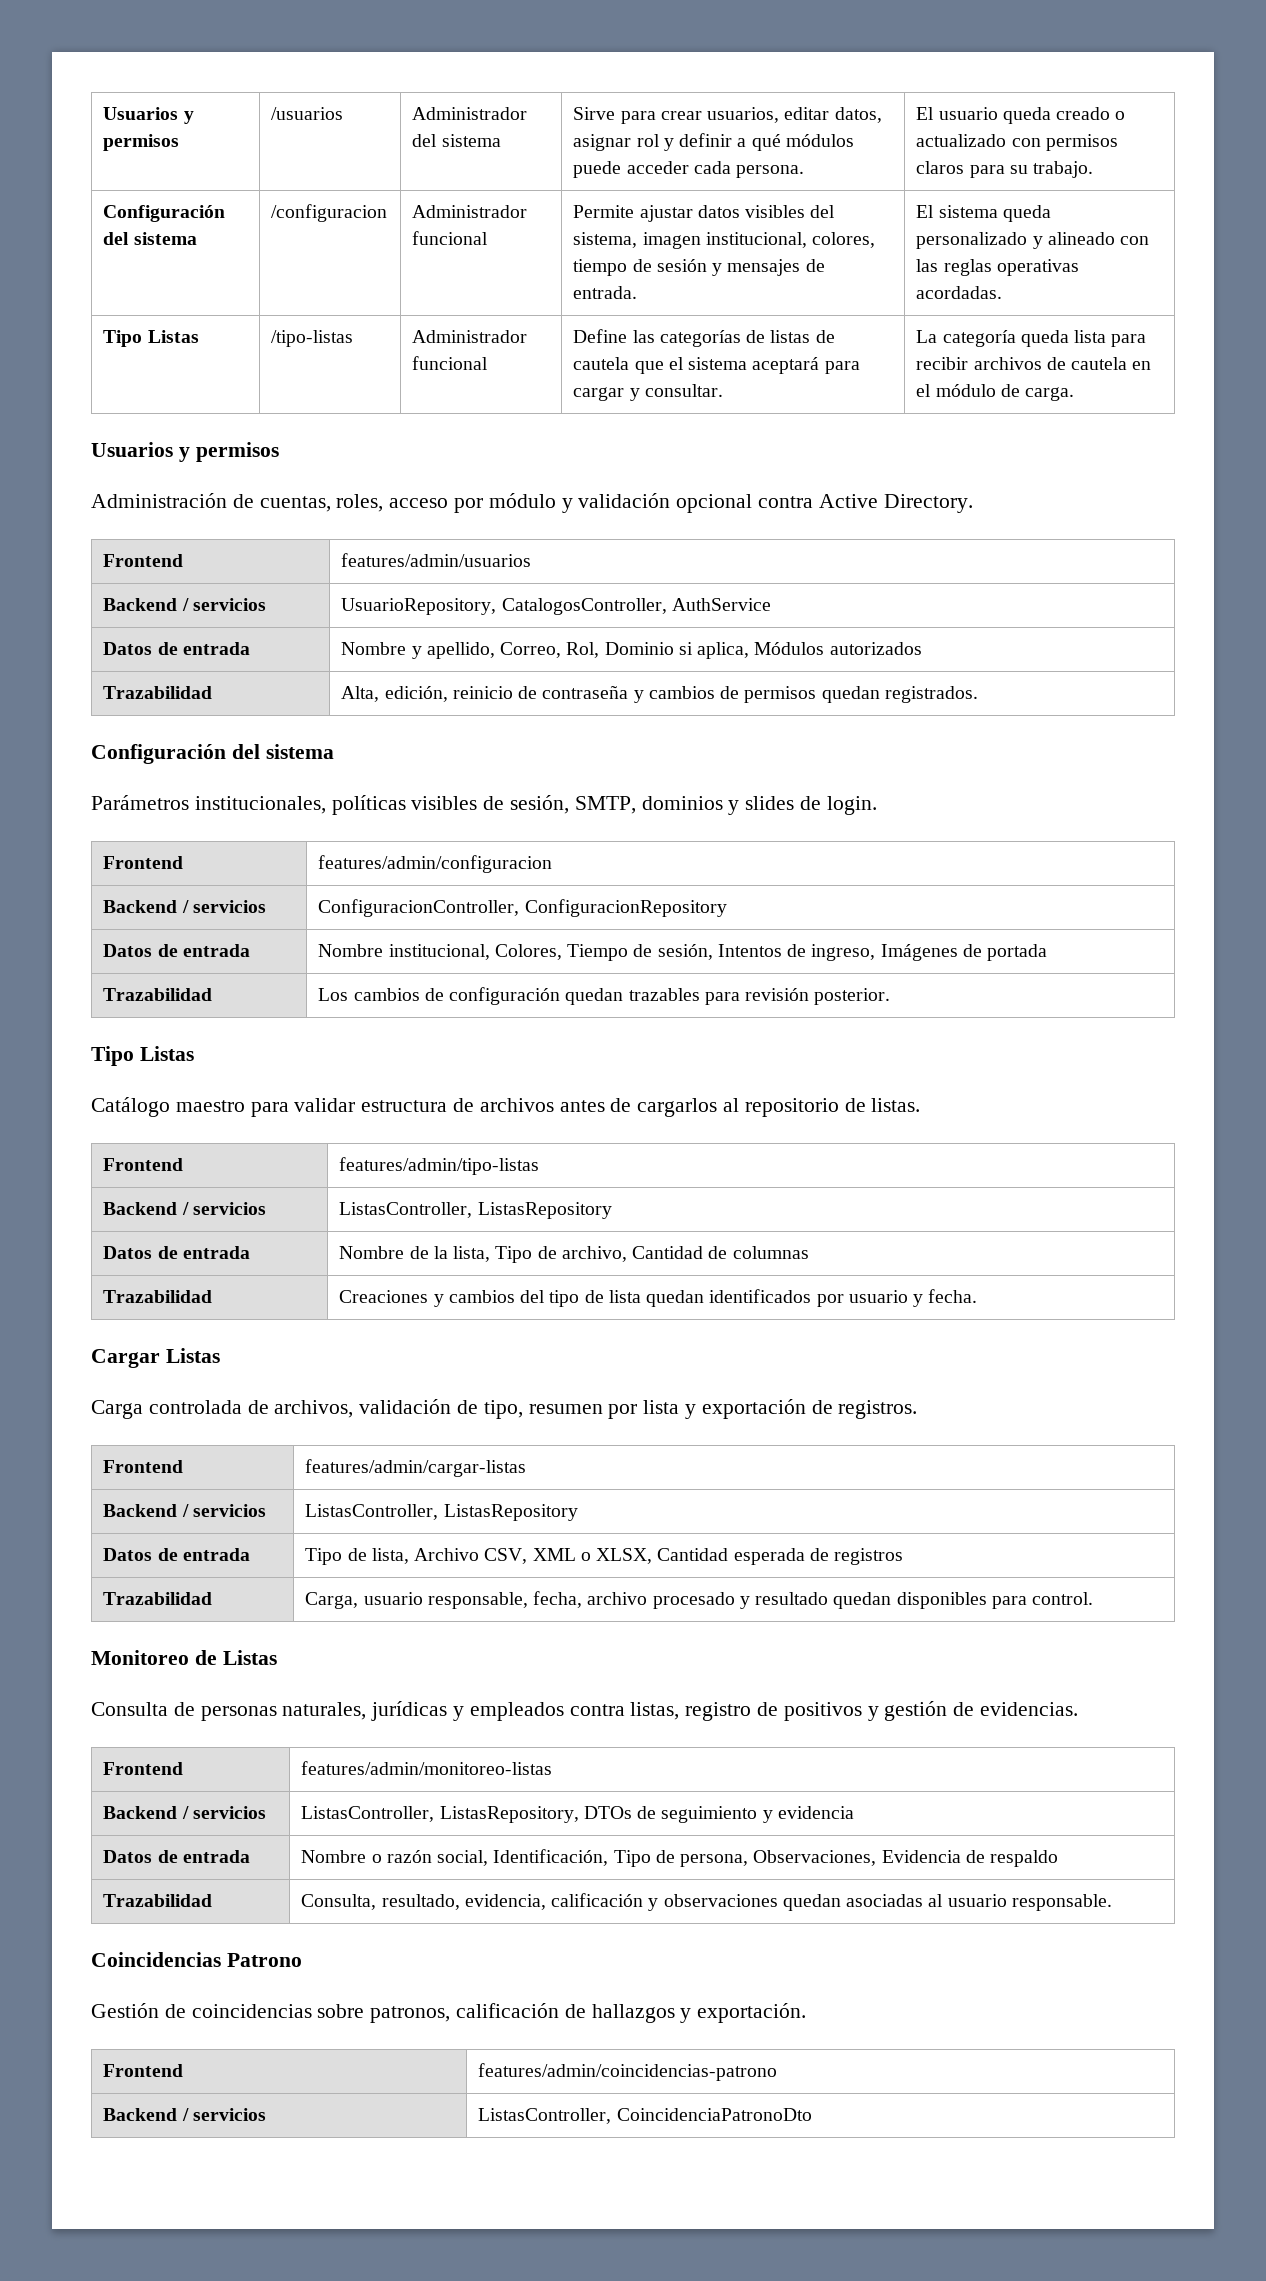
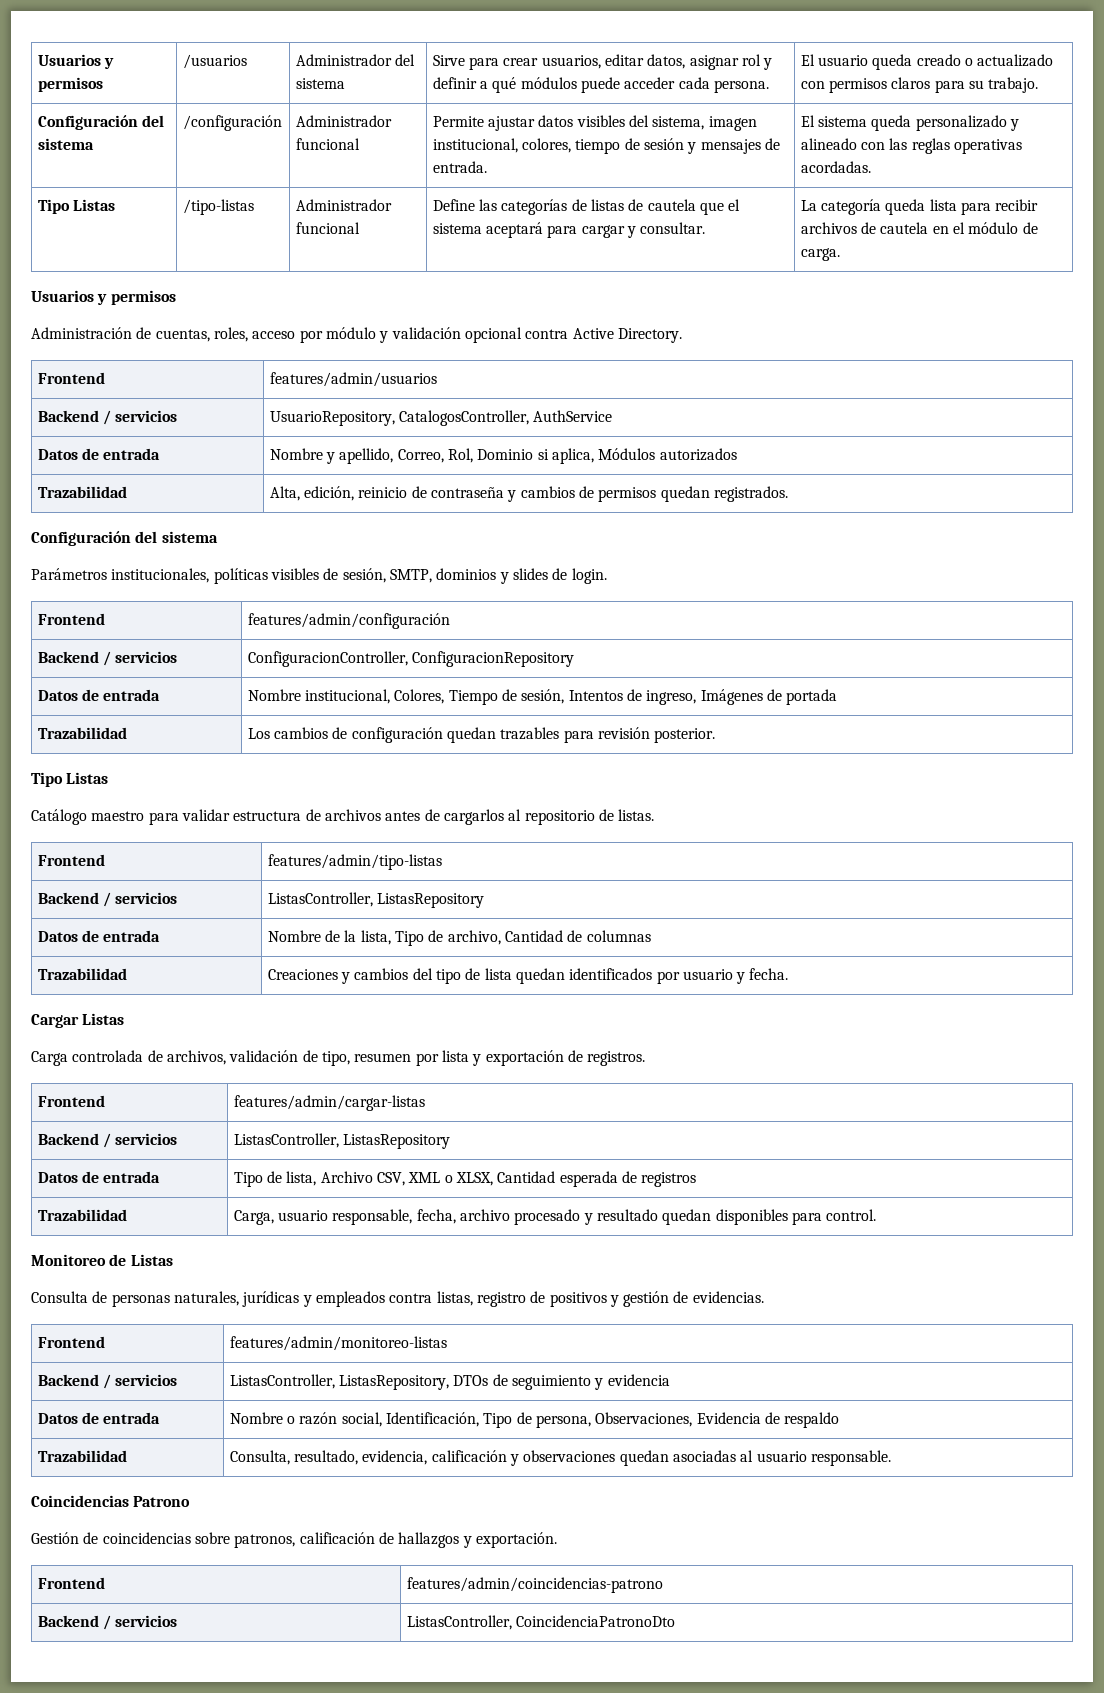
- Configuración del sistema | /configuracion | Administrador funcional | Permite ajustar datos visibles del sistema, imagen institucional, colores, tiempo de sesión y mensajes de entrada. | El sistema queda personalizado y alineado con las reglas operativas acordadas.
+ Configuración del sistema | /configuración | Administrador funcional | Permite ajustar datos visibles del sistema, imagen institucional, colores, tiempo de sesión y mensajes de entrada. | El sistema queda personalizado y alineado con las reglas operativas acordadas.
- Frontend | features/admin/configuracion
+ Frontend | features/admin/configuración

